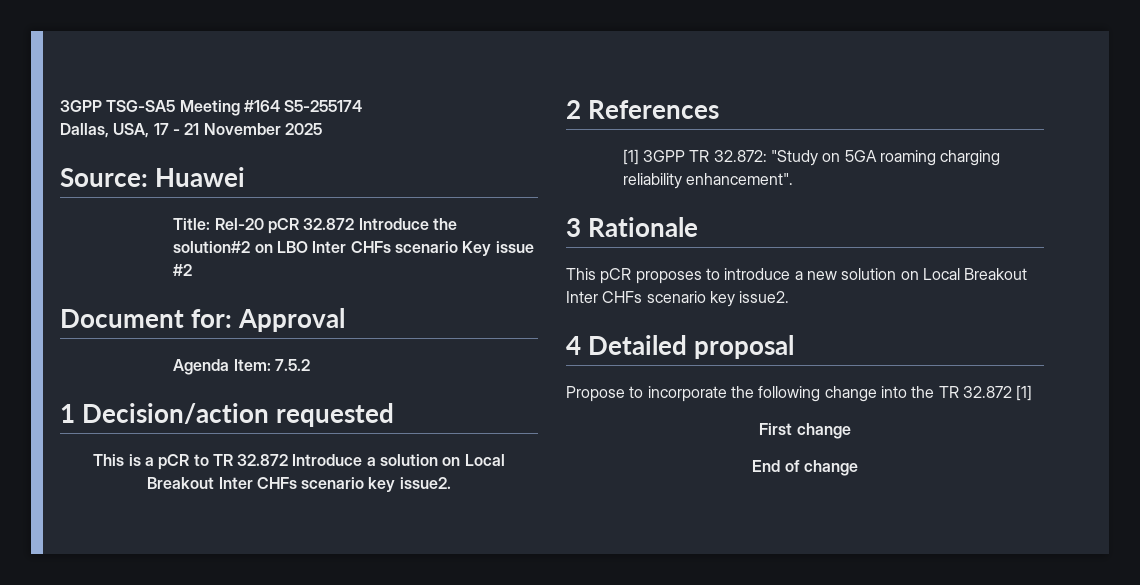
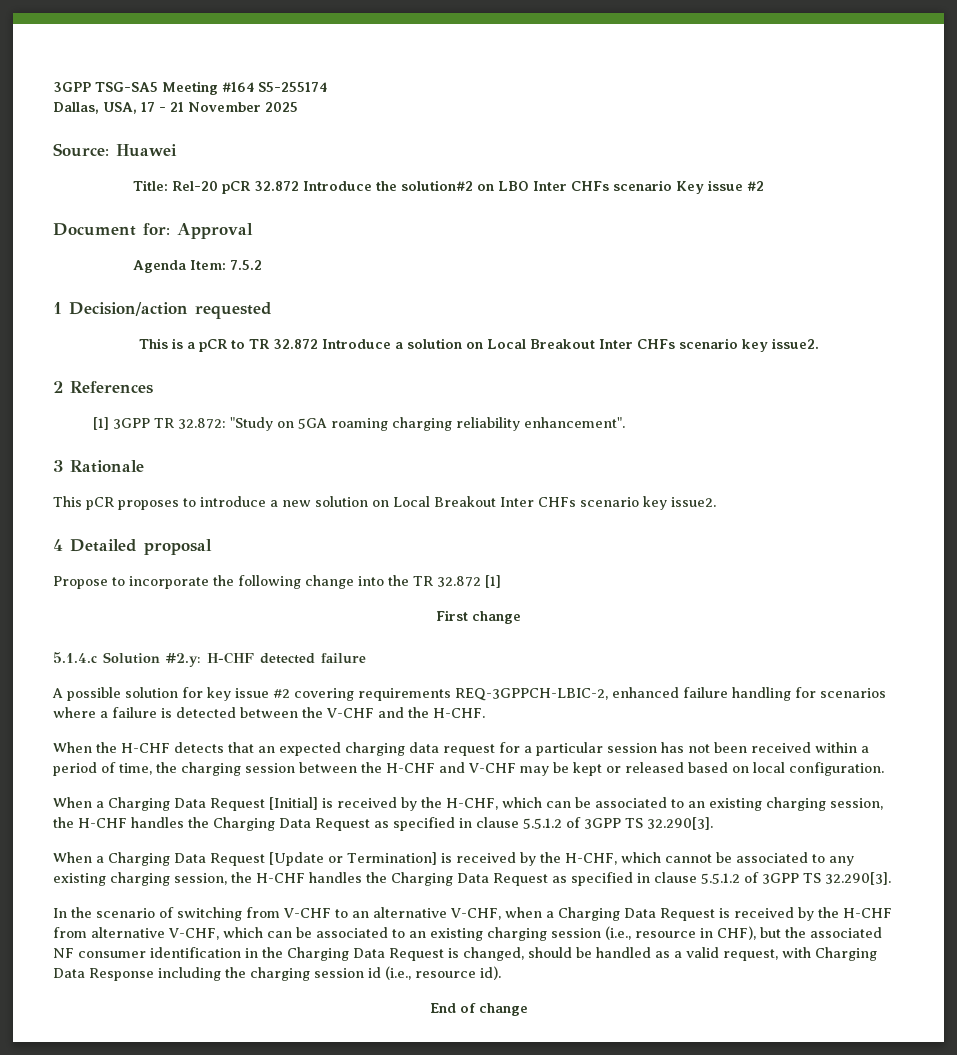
+ 5.1.4.c Solution #2.y: H-CHF detected failure
+ A possible solution for key issue #2 covering requirements REQ-3GPPCH-LBIC-2, enhanced failure handling for scenarios where a failure is detected between the V-CHF and the H-CHF.
+ When the H-CHF detects that an expected charging data request for a particular session has not been received within a period of time, the charging session between the H-CHF and V-CHF may be kept or released based on local configuration.
+ When a Charging Data Request [Initial] is received by the H-CHF, which can be associated to an existing charging session, the H-CHF handles the Charging Data Request as specified in clause 5.5.1.2 of 3GPP TS 32.290[3].
+ When a Charging Data Request [Update or Termination] is received by the H-CHF, which cannot be associated to any existing charging session, the H-CHF handles the Charging Data Request as specified in clause 5.5.1.2 of 3GPP TS 32.290[3].
+ In the scenario of switching from V-CHF to an alternative V-CHF, when a Charging Data Request is received by the H-CHF from alternative V-CHF, which can be associated to an existing charging session (i.e., resource in CHF), but the associated NF consumer identification in the Charging Data Request is changed, should be handled as a valid request, with Charging Data Response including the charging session id (i.e., resource id).

